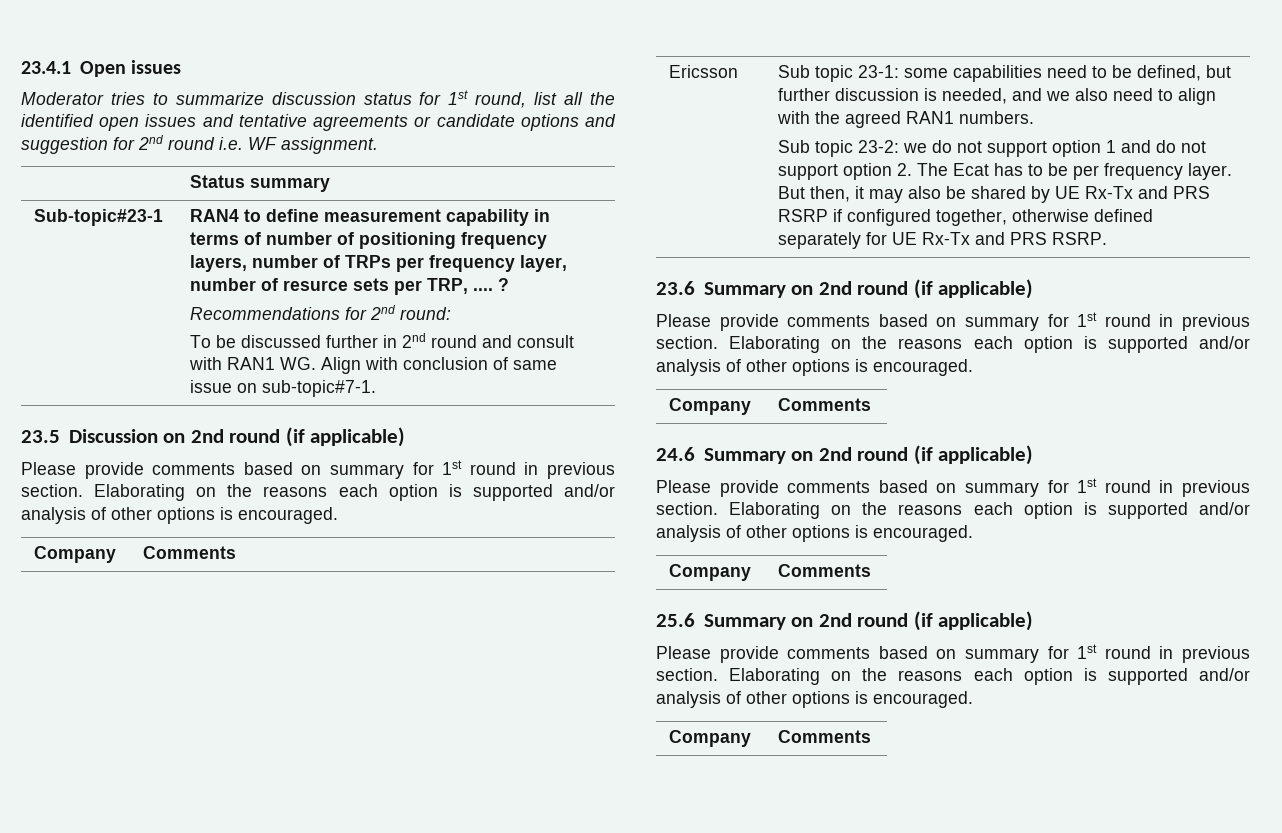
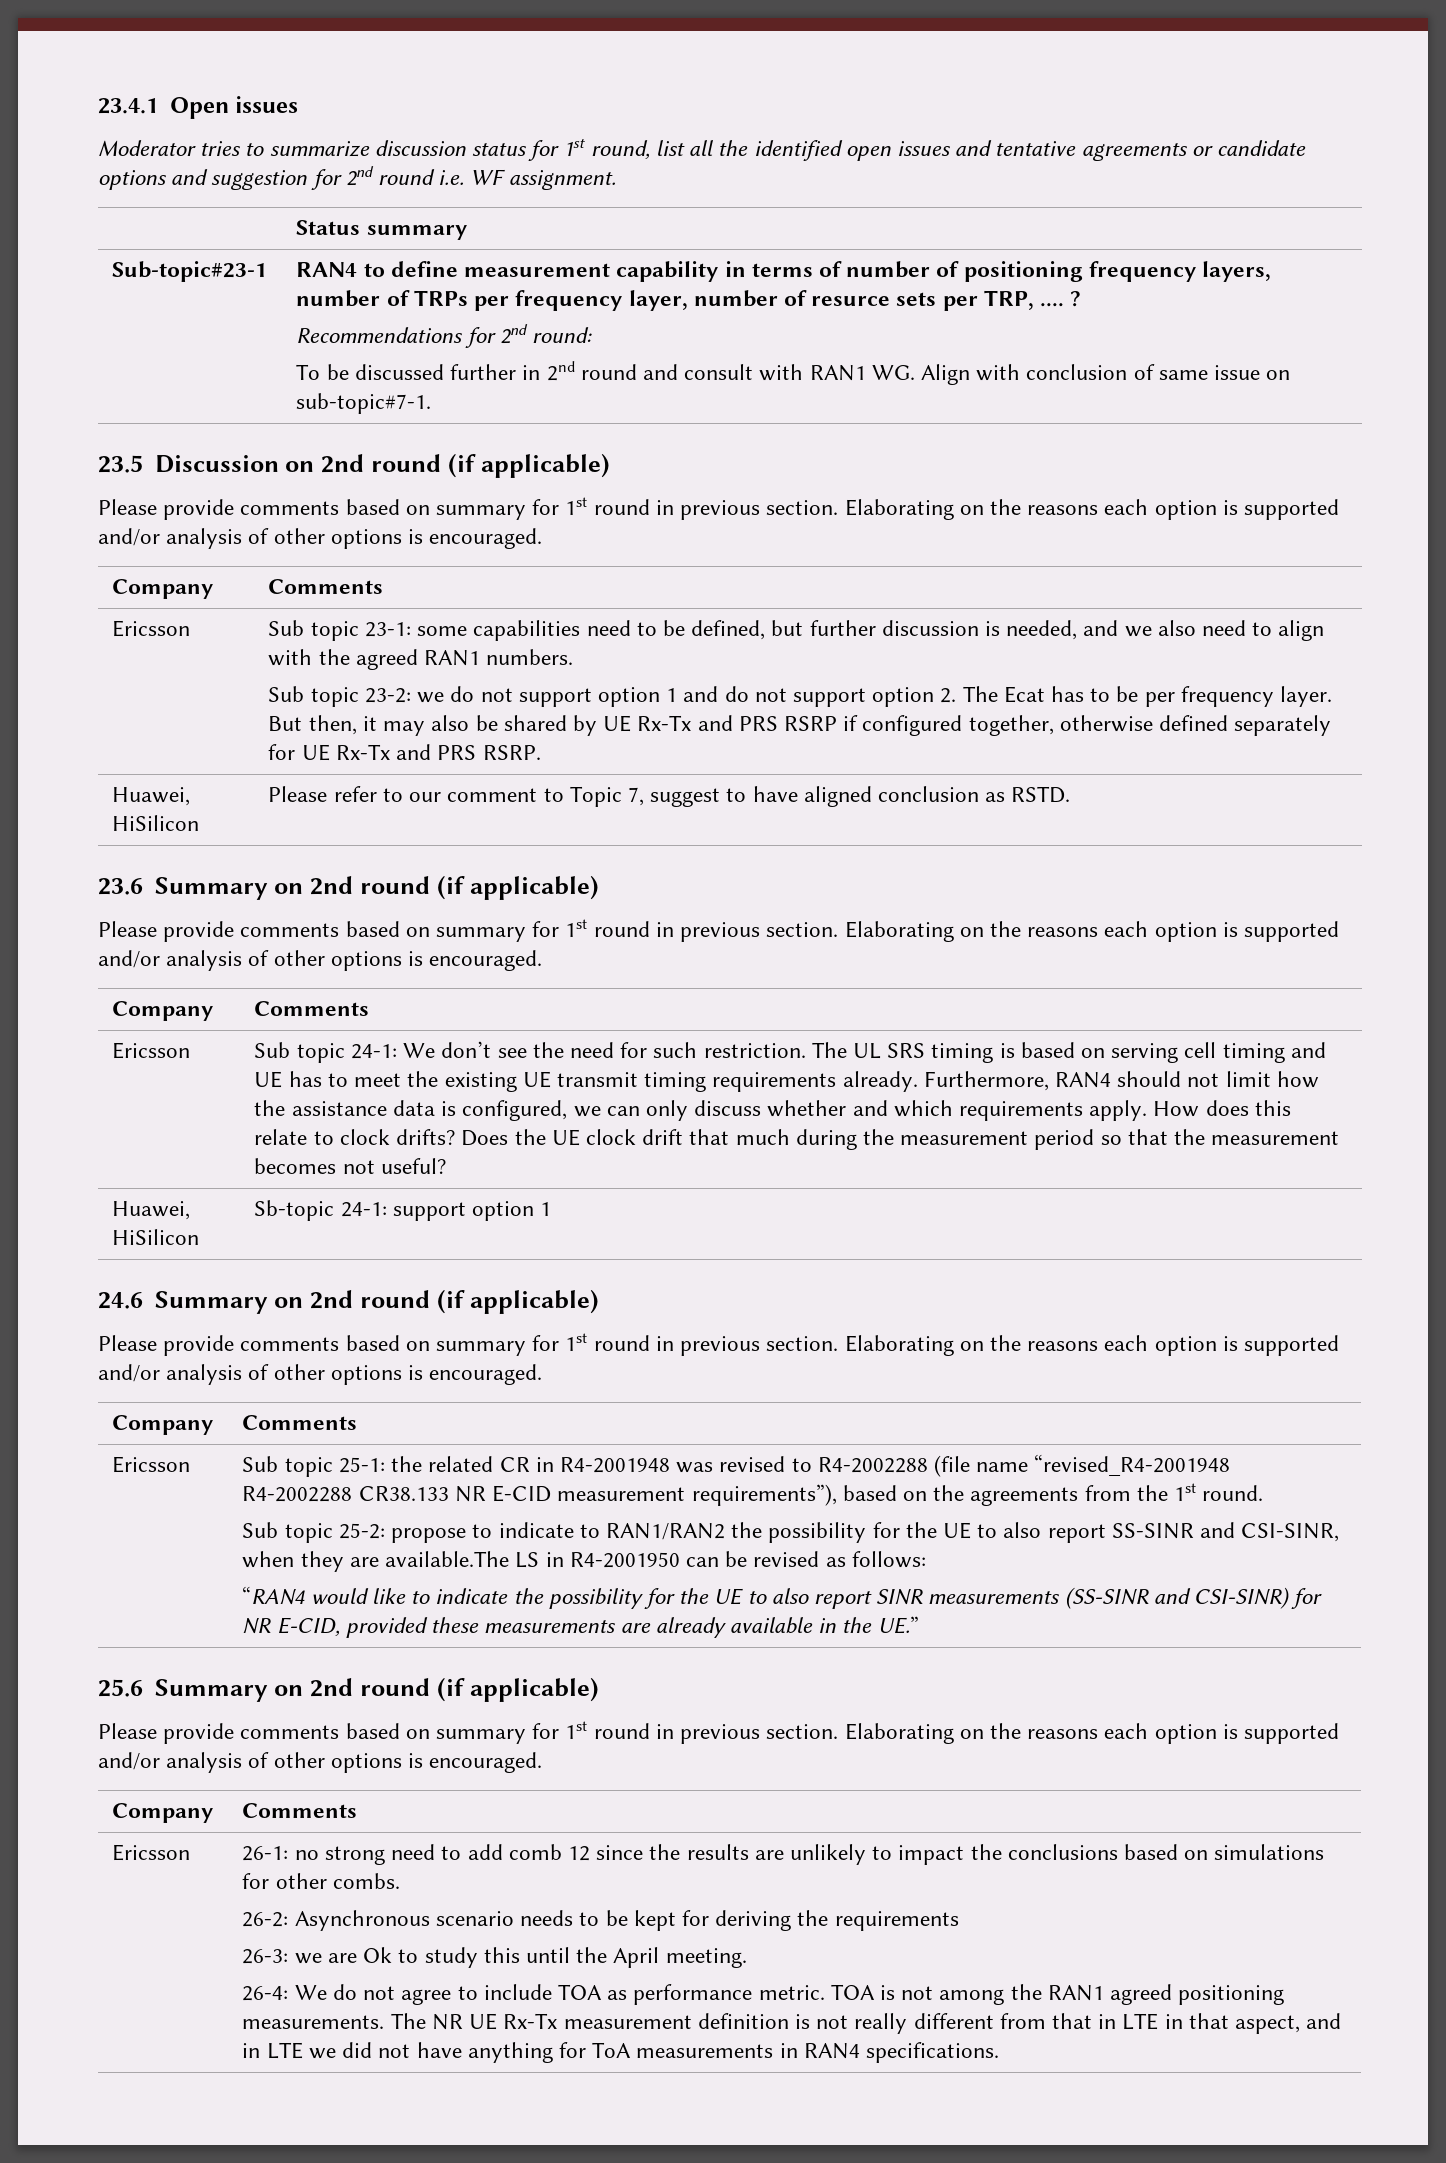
+ Huawei, HiSilicon | Please refer to our comment to Topic 7, suggest to have aligned conclusion as RSTD.
+ Ericsson | Sub topic 24-1: We don’t see the need for such restriction. The UL SRS timing is based on serving cell timing and UE has to meet the existing UE transmit timing requirements already. Furthermore, RAN4 should not limit how the assistance data is configured, we can only discuss whether and which requirements apply. How does this relate to clock drifts? Does the UE clock drift that much during the measurement period so that the measurement becomes not useful?
+ Huawei, HiSilicon | Sb-topic 24-1: support option 1
+ Ericsson | Sub topic 25-1: the related CR in R4-2001948 was revised to R4-2002288 (file name “revised_R4-2001948 R4-2002288 CR38.133 NR E-CID measurement requirements”), based on the agreements from the 1st round.
+ Sub topic 25-2: propose to indicate to RAN1/RAN2 the possibility for the UE to also report SS-SINR and CSI-SINR, when they are available.The LS in R4-2001950 can be revised as follows:
+ “RAN4 would like to indicate the possibility for the UE to also report SINR measurements (SS-SINR and CSI-SINR) for NR E-CID, provided these measurements are already available in the UE.”
+ Ericsson | 26-1: no strong need to add comb 12 since the results are unlikely to impact the conclusions based on simulations for other combs.
+ 26-2: Asynchronous scenario needs to be kept for deriving the requirements
+ 26-3: we are Ok to study this until the April meeting.
+ 26-4: We do not agree to include TOA as performance metric. TOA is not among the RAN1 agreed positioning measurements. The NR UE Rx-Tx measurement definition is not really different from that in LTE in that aspect, and in LTE we did not have anything for ToA measurements in RAN4 specifications.

